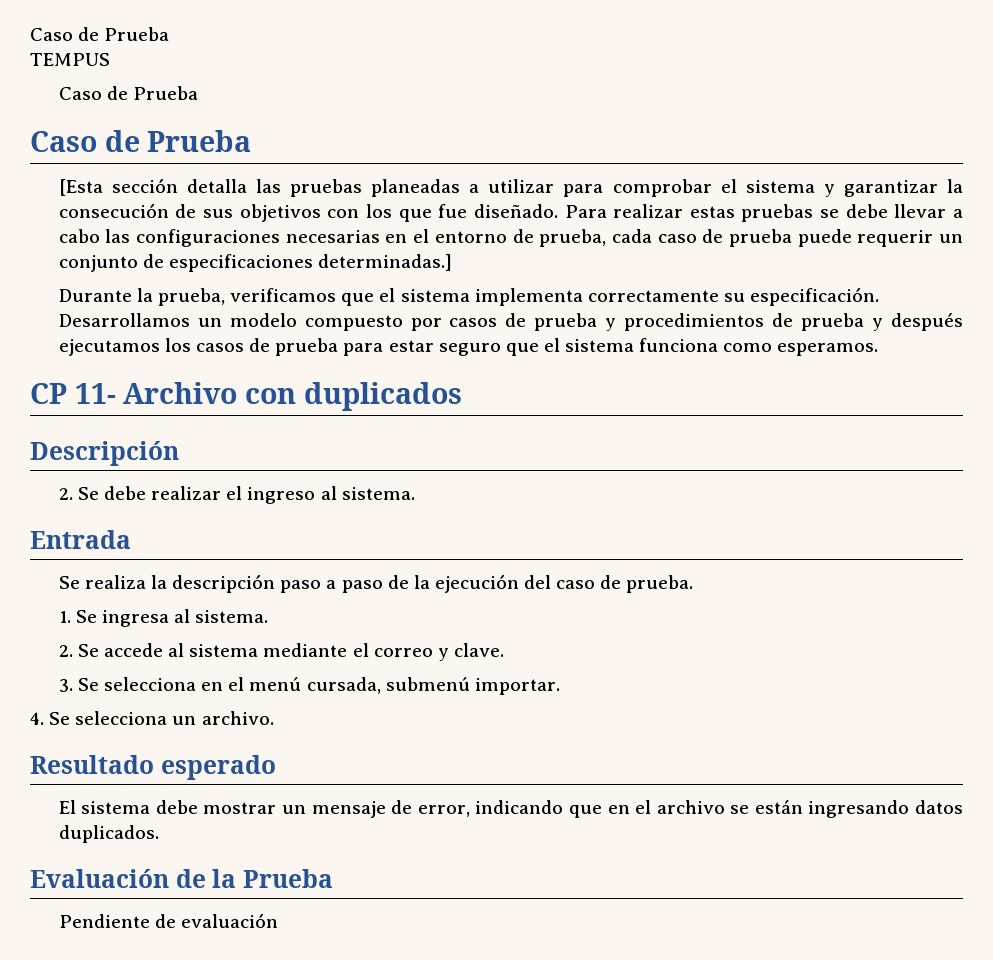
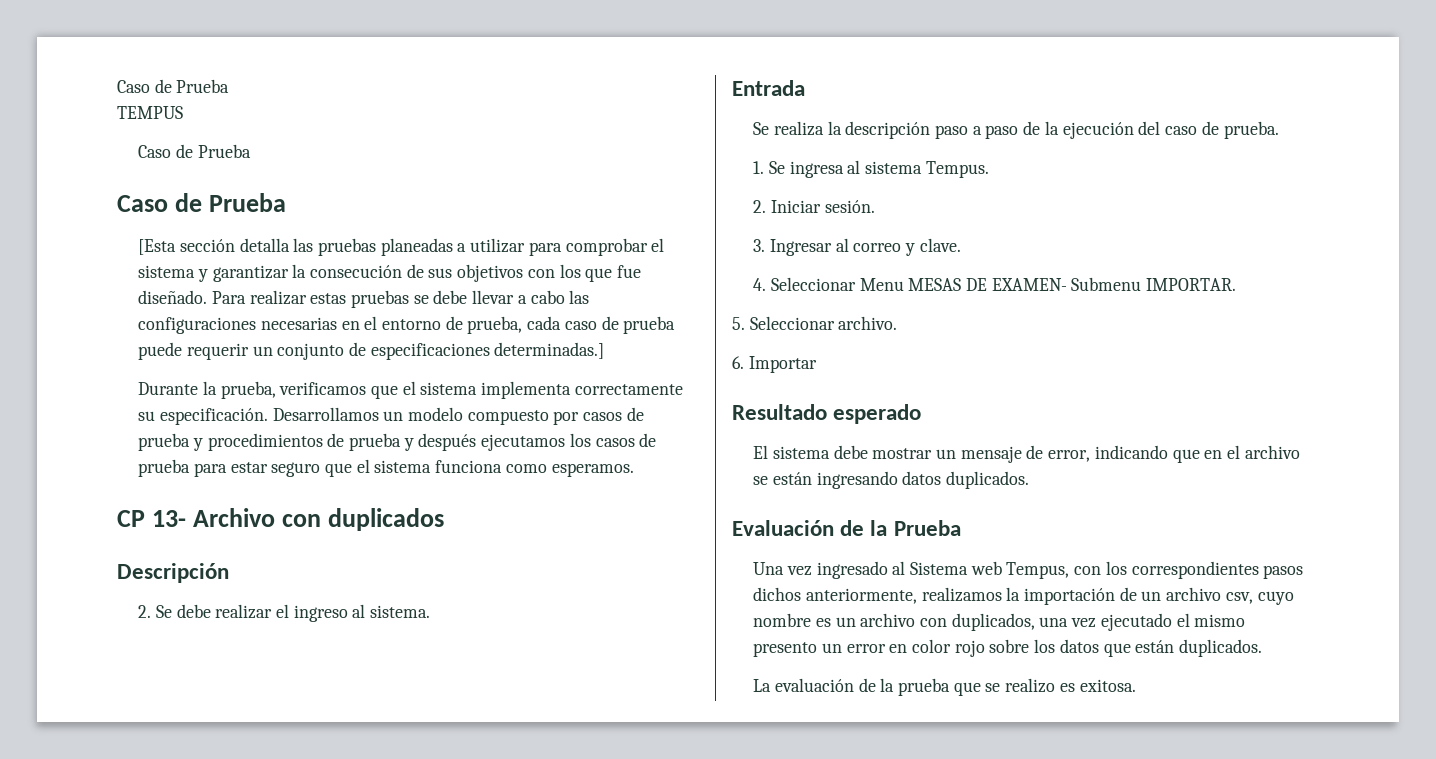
- CP 11- Archivo con duplicados
+ CP 13- Archivo con duplicados
- 1. Se ingresa al sistema.
- 2. Se accede al sistema mediante el correo y clave.
- 3. Se selecciona en el menú cursada, submenú importar.
- 4. Se selecciona un archivo.
+ 1. Se ingresa al sistema Tempus.
+ 2. Iniciar sesión.
+ 3. Ingresar al correo y clave.
+ 4. Seleccionar Menu MESAS DE EXAMEN- Submenu IMPORTAR.
+ 5. Seleccionar archivo.
+ 6. Importar
- Pendiente de evaluación
+ Una vez ingresado al Sistema web Tempus, con los correspondientes pasos dichos anteriormente, realizamos la importación de un archivo csv, cuyo nombre es un archivo con duplicados, una vez ejecutado el mismo presento un error en color rojo sobre los datos que están duplicados.
+ La evaluación de la prueba que se realizo es exitosa.

